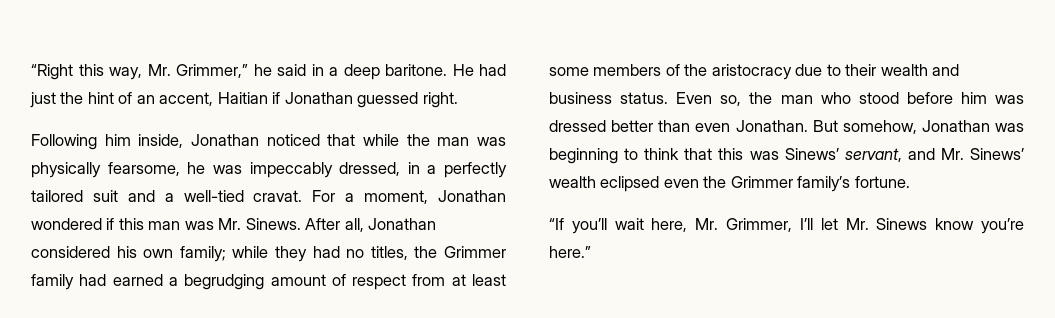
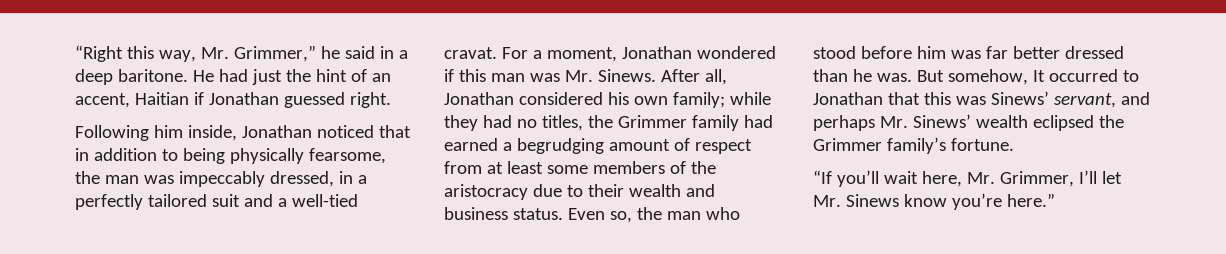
- Following him inside, Jonathan noticed that while the man was physically fearsome, he was impeccably dressed, in a perfectly tailored suit and a well-tied cravat.
+ Following him inside, Jonathan noticed that in addition to being physically fearsome, the man was impeccably dressed, in a perfectly tailored suit and a well-tied cravat.
- Even so, the man who stood before him was dressed better than even Jonathan. But somehow, Jonathan was beginning to think that this was Sinews’ servant, and Mr. Sinews’ wealth eclipsed even the Grimmer family’s fortune.
+ Even so, the man who stood before him was far better dressed than he was. But somehow, It occurred to Jonathan that this was Sinews’ servant, and perhaps Mr. Sinews’ wealth eclipsed the Grimmer family’s fortune.

